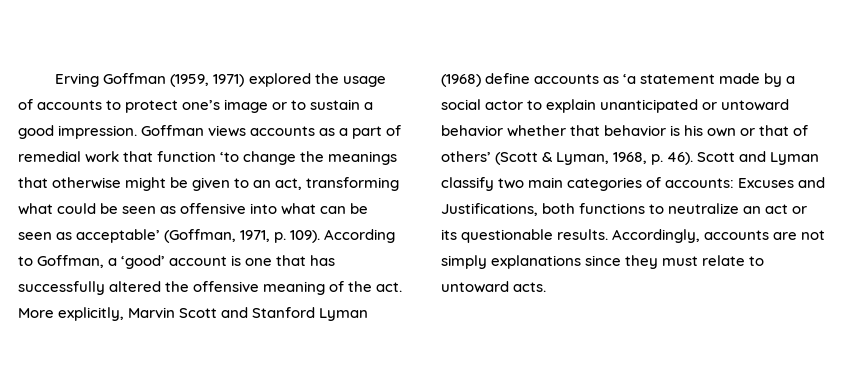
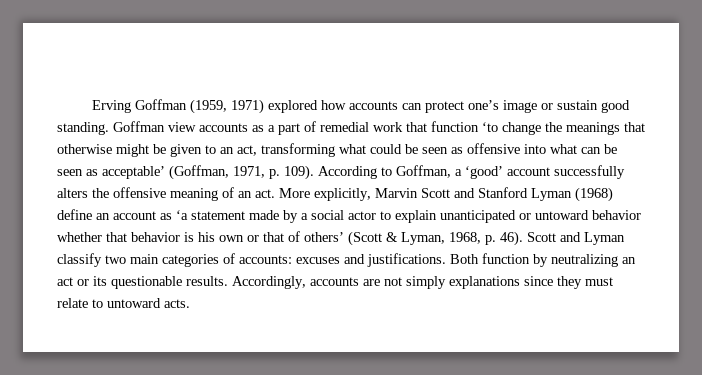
- Erving Goffman (1959, 1971) explored the usage of accounts to protect one’s image or to sustain a good impression. Goffman views accounts as a part of remedial work that function ‘to change the meanings that otherwise might be given to an act, transforming what could be seen as offensive into what can be seen as acceptable’ (Goffman, 1971, p. 109).
+ Erving Goffman (1959, 1971) explored how accounts can protect one’s image or sustain good standing. Goffman view accounts as a part of remedial work that function ‘to change the meanings that otherwise might be given to an act, transforming what could be seen as offensive into what can be seen as acceptable’ (Goffman, 1971, p. 109).
- According to Goffman, a ‘good’ account is one that has successfully altered the offensive meaning of the act.
+ According to Goffman, a ‘good’ account successfully alters the offensive meaning of an act.
- More explicitly, Marvin Scott and Stanford Lyman (1968) define accounts as ‘a statement made by a social actor to explain unanticipated or untoward behavior whether that behavior is his own or that of others’ (Scott & Lyman, 1968, p. 46).
+ More explicitly, Marvin Scott and Stanford Lyman (1968) define an account as ‘a statement made by a social actor to explain unanticipated or untoward behavior whether that behavior is his own or that of others’ (Scott & Lyman, 1968, p. 46).
- Scott and Lyman classify two main categories of accounts: Excuses and Justifications, both functions to neutralize an act or its questionable results.
+ Scott and Lyman classify two main categories of accounts: excuses and justifications. Both function by neutralizing an act or its questionable results.

